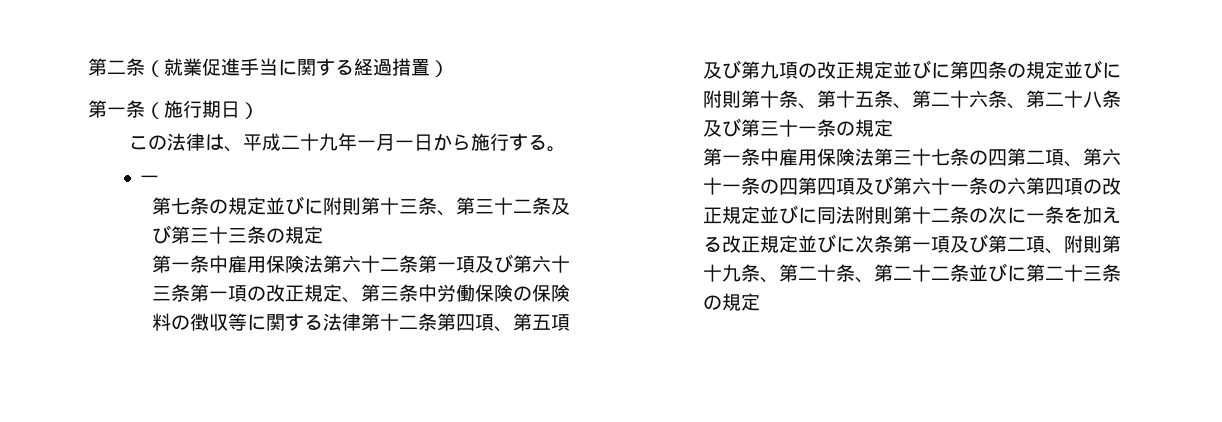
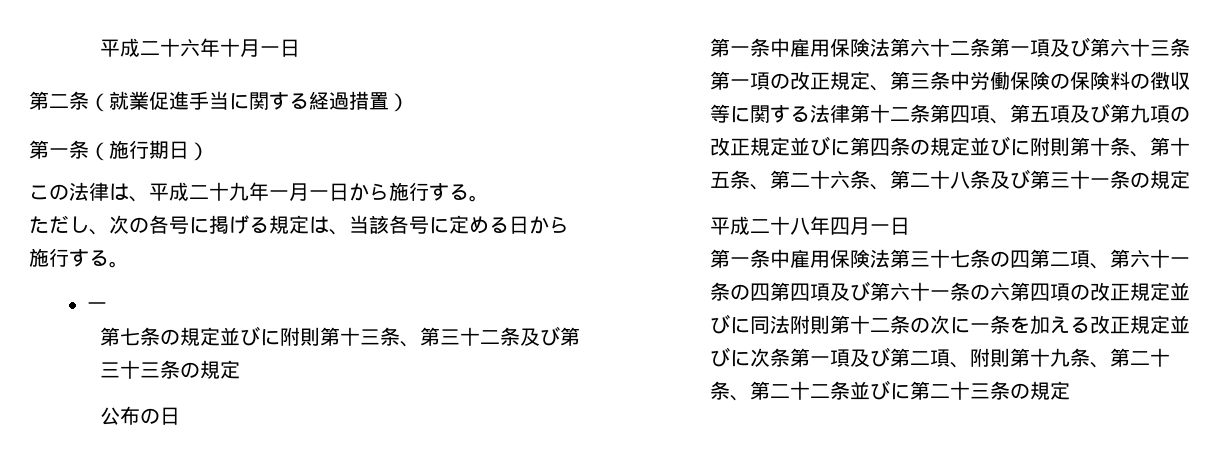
+ 平成二十六年十月一日
+ ただし、次の各号に掲げる規定は、当該各号に定める日から施行する。
+ 公布の日
+ 平成二十八年四月一日

